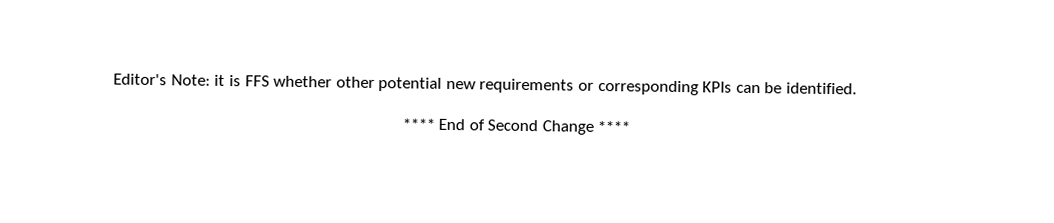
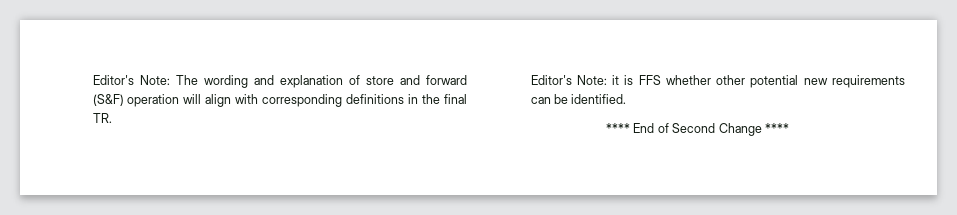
- Editor's Note: it is FFS whether other potential new requirements or corresponding KPIs can be identified.
+ Editor's Note: The wording and explanation of store and forward (S&F) operation will align with corresponding definitions in the final TR.
+ Editor's Note: it is FFS whether other potential new requirements can be identified.

